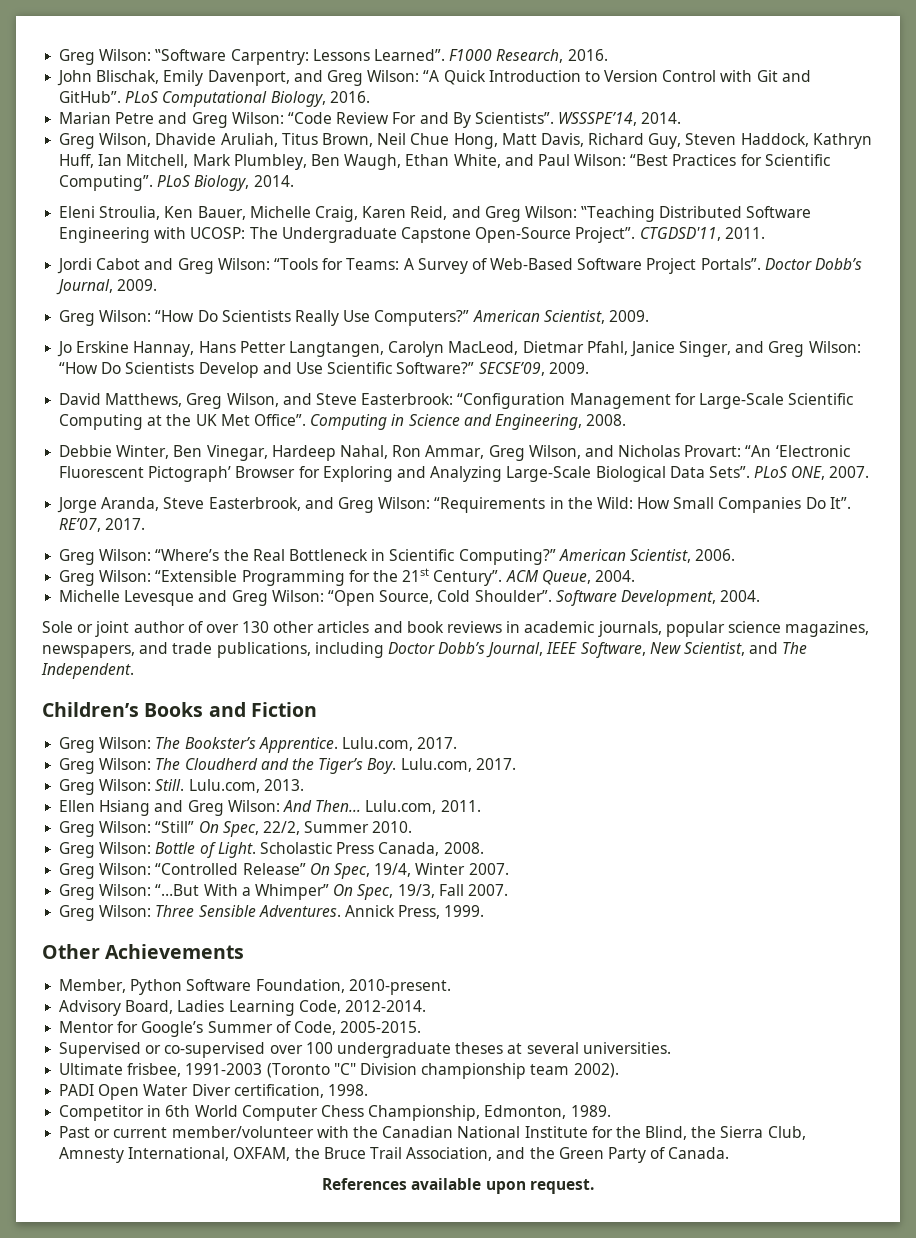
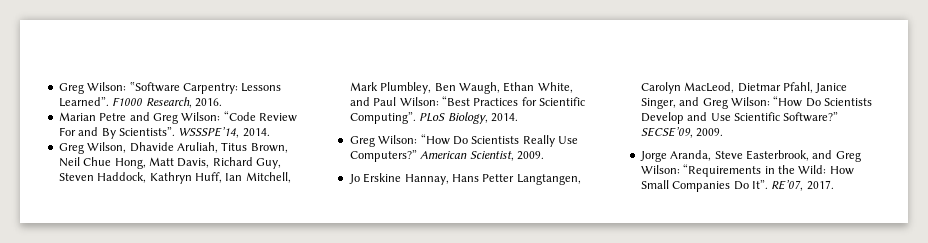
- John Blischak, Emily Davenport, and Greg Wilson: “A Quick Introduction to Version Control with Git and GitHub”. PLoS Computational Biology, 2016.
- Eleni Stroulia, Ken Bauer, Michelle Craig, Karen Reid, and Greg Wilson: ‟Teaching Distributed Software Engineering with UCOSP: The Undergraduate Capstone Open-Source Project”. CTGDSD'11, 2011.
- Jordi Cabot and Greg Wilson: “Tools for Teams: A Survey of Web-Based Software Project Portals”. Doctor Dobb’s Journal, 2009.
- David Matthews, Greg Wilson, and Steve Easterbrook: “Configuration Management for Large-Scale Scientific Computing at the UK Met Office”. Computing in Science and Engineering, 2008.
- Debbie Winter, Ben Vinegar, Hardeep Nahal, Ron Ammar, Greg Wilson, and Nicholas Provart: “An ‘Electronic Fluorescent Pictograph’ Browser for Exploring and Analyzing Large-Scale Biological Data Sets”. PLoS ONE, 2007.
- Greg Wilson: “Where’s the Real Bottleneck in Scientific Computing?” American Scientist, 2006.
- Greg Wilson: “Extensible Programming for the 21st Century”. ACM Queue, 2004.
- Michelle Levesque and Greg Wilson: “Open Source, Cold Shoulder”. Software Development, 2004.
- Sole or joint author of over 130 other articles and book reviews in academic journals, popular science magazines, newspapers, and trade publications, including Doctor Dobb’s Journal, IEEE Software, New Scientist, and The Independent.
- Children’s Books and Fiction
- Greg Wilson: The Bookster’s Apprentice. Lulu.com, 2017.
- Greg Wilson: The Cloudherd and the Tiger’s Boy. Lulu.com, 2017.
- Greg Wilson: Still. Lulu.com, 2013.
- Ellen Hsiang and Greg Wilson: And Then… Lulu.com, 2011.
- Greg Wilson: “Still” On Spec, 22/2, Summer 2010.
- Greg Wilson: Bottle of Light. Scholastic Press Canada, 2008.
- Greg Wilson: “Controlled Release” On Spec, 19/4, Winter 2007.
- Greg Wilson: “…But With a Whimper” On Spec, 19/3, Fall 2007.
- Greg Wilson: Three Sensible Adventures. Annick Press, 1999.
- Other Achievements
- Member, Python Software Foundation, 2010-present.
- Advisory Board, Ladies Learning Code, 2012-2014.
- Mentor for Google’s Summer of Code, 2005-2015.
- Supervised or co-supervised over 100 undergraduate theses at several universities.
- Ultimate frisbee, 1991-2003 (Toronto "C" Division championship team 2002).
- PADI Open Water Diver certification, 1998.
- Competitor in 6th World Computer Chess Championship, Edmonton, 1989.
- Past or current member/volunteer with the Canadian National Institute for the Blind, the Sierra Club, Amnesty International, OXFAM, the Bruce Trail Association, and the Green Party of Canada.
- References available upon request.

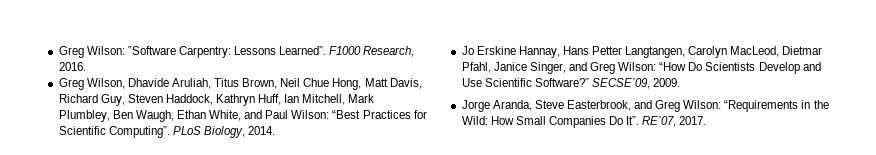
- Marian Petre and Greg Wilson: “Code Review For and By Scientists”. WSSSPE’14, 2014.
- Greg Wilson: “How Do Scientists Really Use Computers?” American Scientist, 2009.

